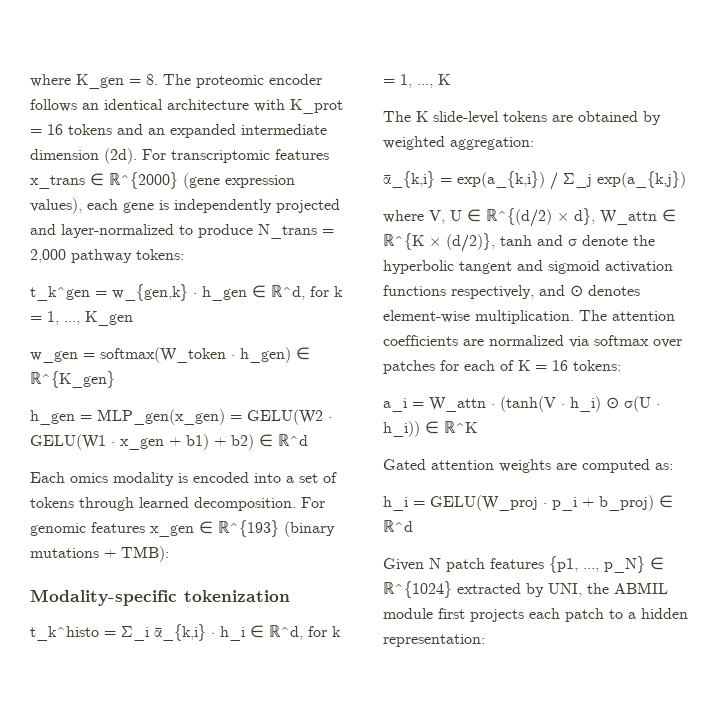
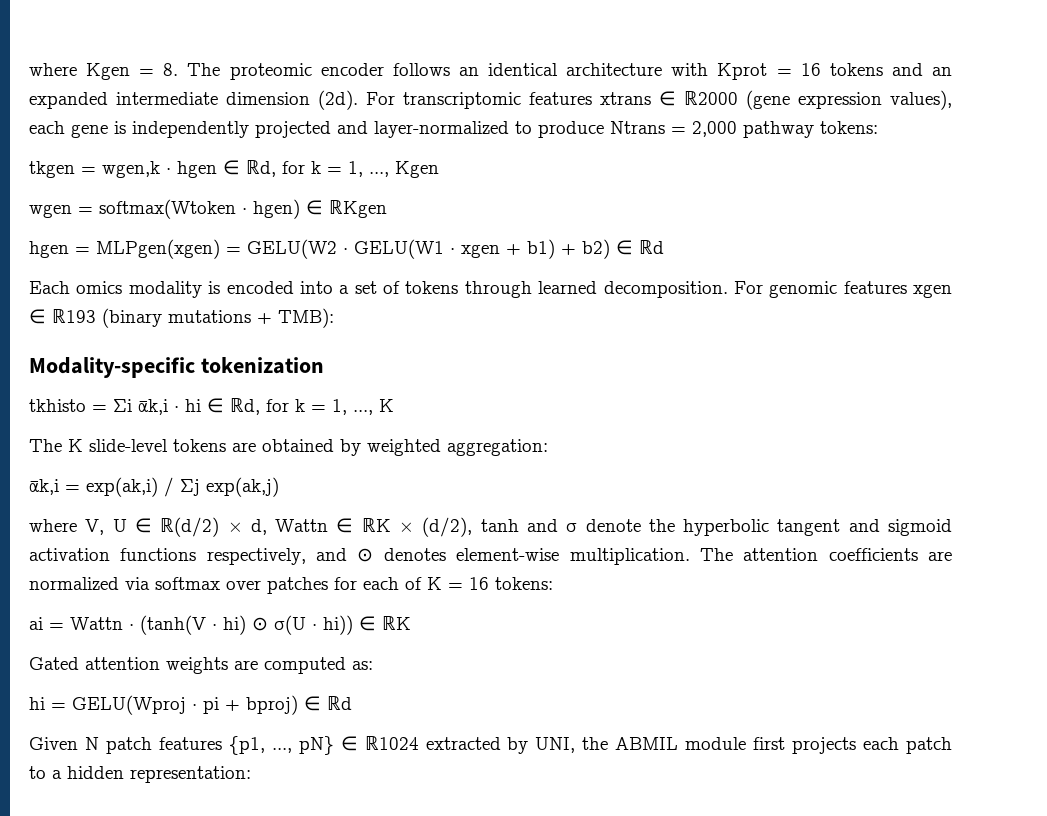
- where K_gen = 8. The proteomic encoder follows an identical architecture with K_prot = 16 tokens and an expanded intermediate dimension (2d).
+ where Kgen = 8. The proteomic encoder follows an identical architecture with Kprot = 16 tokens and an expanded intermediate dimension (2d).
- For transcriptomic features x_trans ∈ ℝ^{2000} (gene expression values), each gene is independently projected and layer-normalized to produce N_trans = 2,000 pathway tokens:
+ For transcriptomic features xtrans ∈ ℝ2000 (gene expression values), each gene is independently projected and layer-normalized to produce Ntrans = 2,000 pathway tokens:
- t_k^gen = w_{gen,k} · h_gen ∈ ℝ^d, for k = 1, ..., K_gen
- w_gen = softmax(W_token · h_gen) ∈ ℝ^{K_gen}
- h_gen = MLP_gen(x_gen) = GELU(W2 · GELU(W1 · x_gen + b1) + b2) ∈ ℝ^d
+ tkgen = wgen,k · hgen ∈ ℝd, for k = 1, ..., Kgen
+ wgen = softmax(Wtoken · hgen) ∈ ℝKgen
+ hgen = MLPgen(xgen) = GELU(W2 · GELU(W1 · xgen + b1) + b2) ∈ ℝd
- For genomic features x_gen ∈ ℝ^{193} (binary mutations + TMB):
+ For genomic features xgen ∈ ℝ193 (binary mutations + TMB):
- t_k^histo = Σ_i ᾱ_{k,i} · h_i ∈ ℝ^d, for k = 1, ..., K
+ tkhisto = Σi ᾱk,i · hi ∈ ℝd, for k = 1, ..., K
- ᾱ_{k,i} = exp(a_{k,i}) / Σ_j exp(a_{k,j})
- where V, U ∈ ℝ^{(d/2) × d}, W_attn ∈ ℝ^{K × (d/2)}, tanh and σ denote the hyperbolic tangent and sigmoid activation functions respectively, and ⊙ denotes element-wise multiplication.
+ ᾱk,i = exp(ak,i) / Σj exp(ak,j)
+ where V, U ∈ ℝ(d/2) × d, Wattn ∈ ℝK × (d/2), tanh and σ denote the hyperbolic tangent and sigmoid activation functions respectively, and ⊙ denotes element-wise multiplication.
- a_i = W_attn · (tanh(V · h_i) ⊙ σ(U · h_i)) ∈ ℝ^K
+ ai = Wattn · (tanh(V · hi) ⊙ σ(U · hi)) ∈ ℝK
- h_i = GELU(W_proj · p_i + b_proj) ∈ ℝ^d
+ hi = GELU(Wproj · pi + bproj) ∈ ℝd
- Given N patch features {p1, ..., p_N} ∈ ℝ^{1024} extracted by UNI, the ABMIL module first projects each patch to a hidden representation:
+ Given N patch features {p1, ..., pN} ∈ ℝ1024 extracted by UNI, the ABMIL module first projects each patch to a hidden representation:

